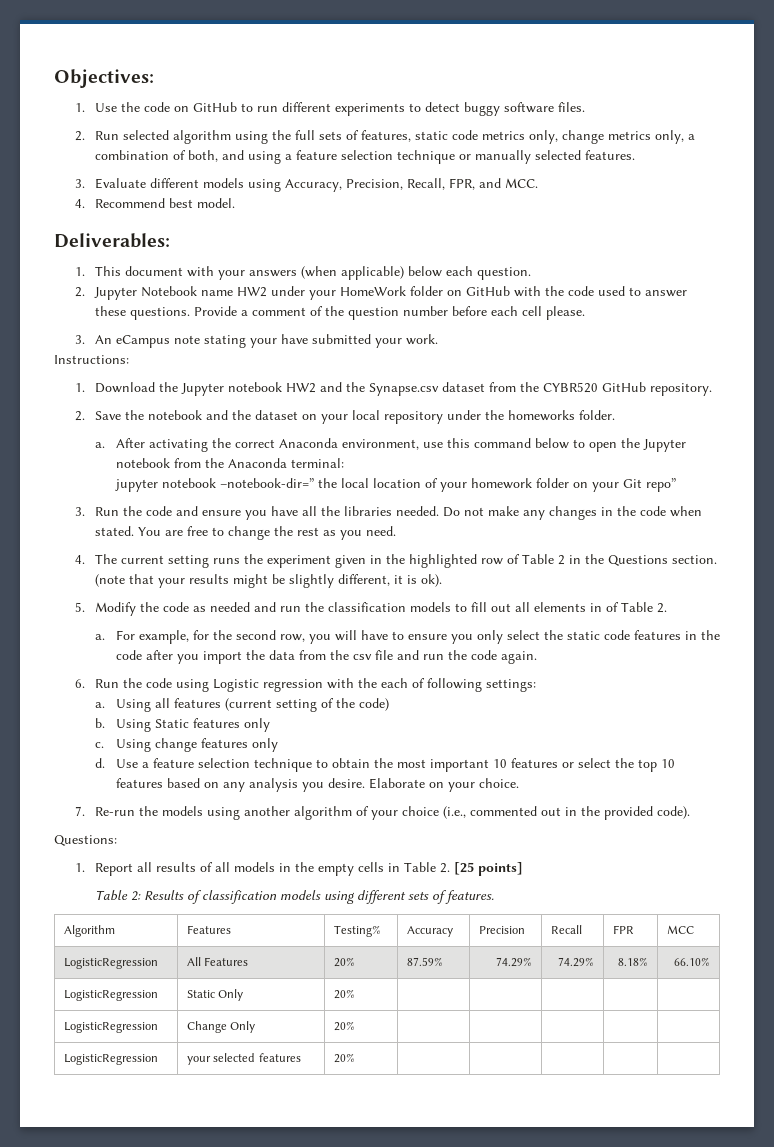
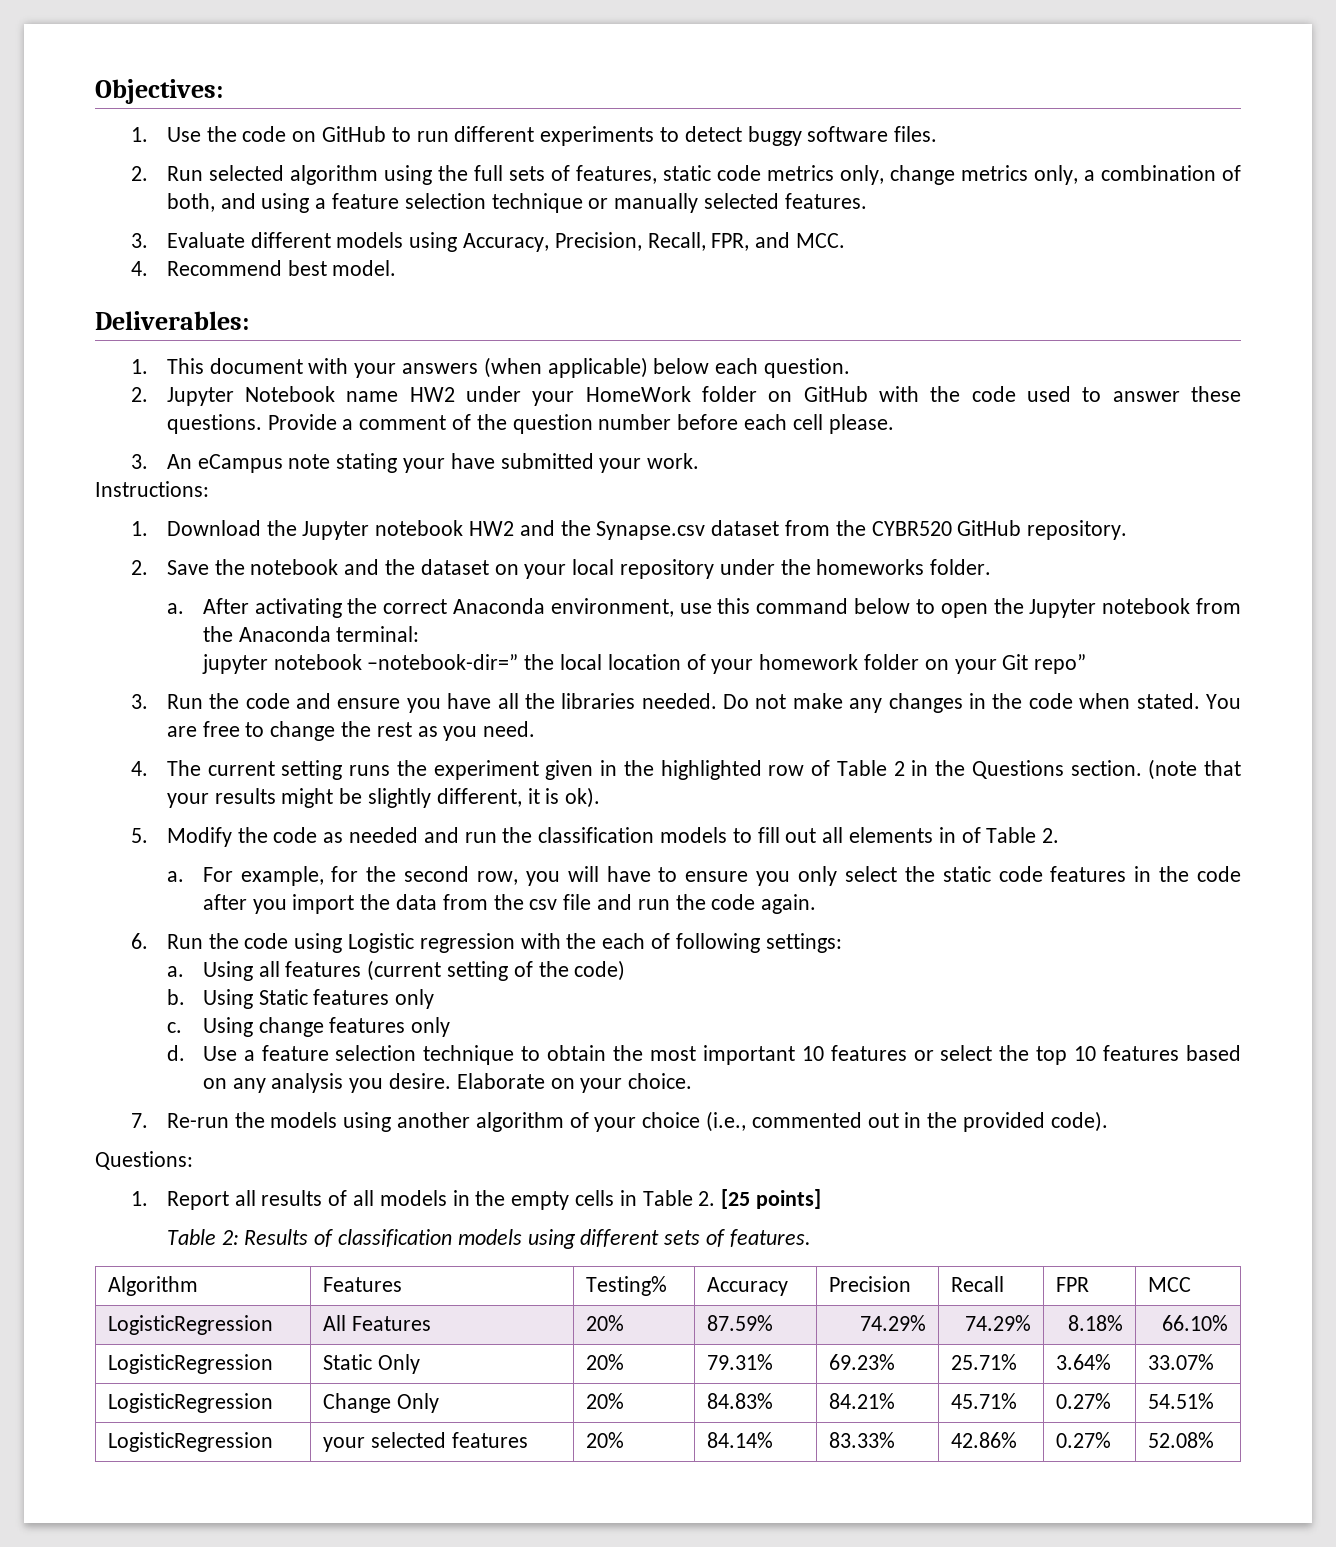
- LogisticRegression | Static Only | 20% | | | | |
+ LogisticRegression | Static Only | 20% | 79.31% | 69.23% | 25.71% | 3.64% | 33.07%
- LogisticRegression | Change Only | 20% | | | | |
+ LogisticRegression | Change Only | 20% | 84.83% | 84.21% | 45.71% | 0.27% | 54.51%
- LogisticRegression | your selected features | 20% | | | | |
+ LogisticRegression | your selected features | 20% | 84.14% | 83.33% | 42.86% | 0.27% | 52.08%

